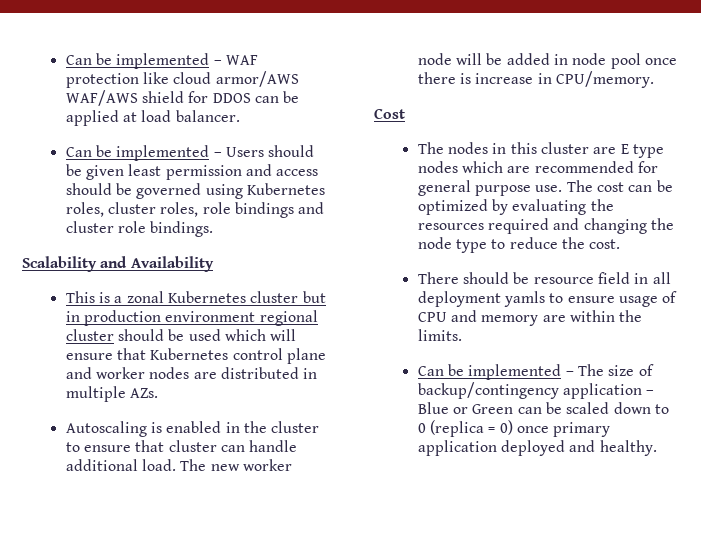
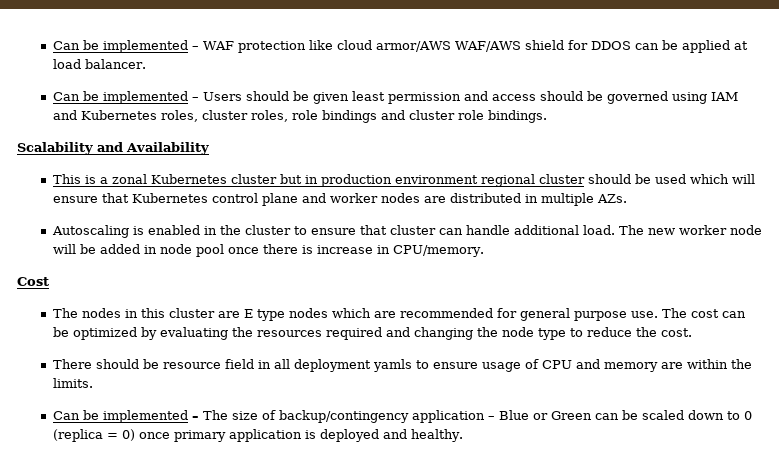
- Can be implemented – Users should be given least permission and access should be governed using Kubernetes roles, cluster roles, role bindings and cluster role bindings.
+ Can be implemented – Users should be given least permission and access should be governed using IAM and Kubernetes roles, cluster roles, role bindings and cluster role bindings.
- Can be implemented – The size of backup/contingency application – Blue or Green can be scaled down to 0 (replica = 0) once primary application deployed and healthy.
+ Can be implemented – The size of backup/contingency application – Blue or Green can be scaled down to 0 (replica = 0) once primary application is deployed and healthy.

